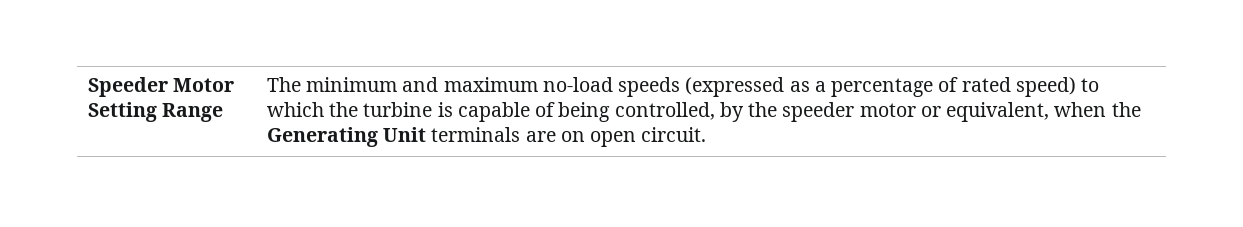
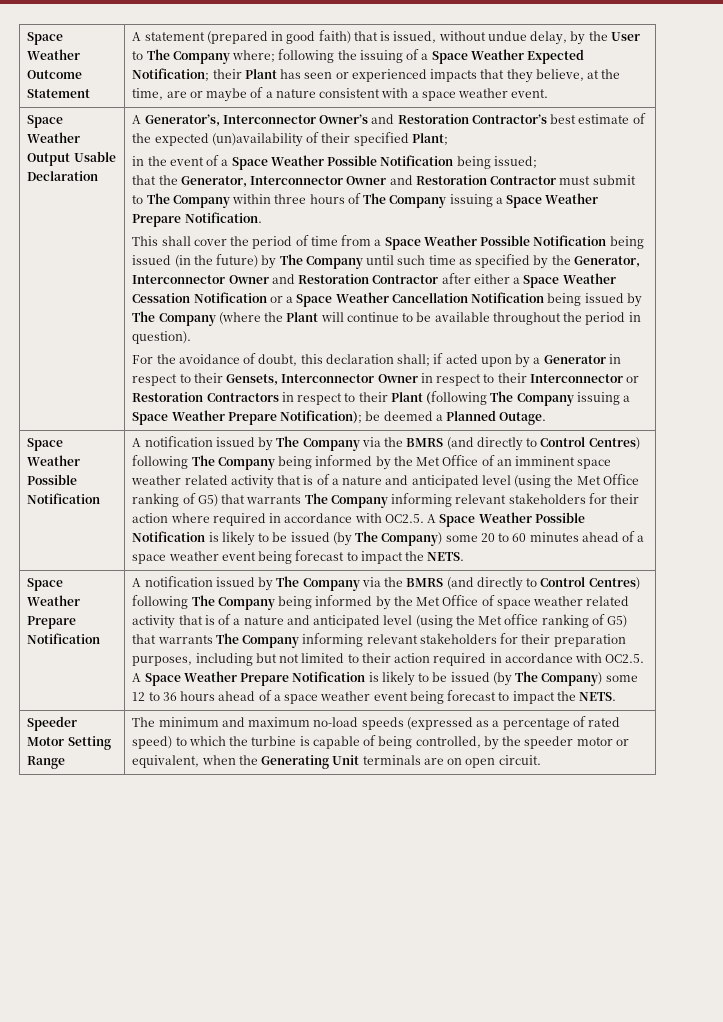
+ Space Weather Outcome Statement | A statement (prepared in good faith) that is issued, without undue delay, by the User to The Company where; following the issuing of a Space Weather Expected Notification; their Plant has seen or experienced impacts that they believe, at the time, are or maybe of a nature consistent with a space weather event.
+ Space Weather Output Usable Declaration | A Generator’s, Interconnector Owner’s and Restoration Contractor’s best estimate of the expected (un)availability of their specified Plant;
+ in the event of a Space Weather Possible Notification being issued;
+ that the Generator, Interconnector Owner and Restoration Contractor must submit to The Company within three hours of The Company issuing a Space Weather Prepare Notification.
+ This shall cover the period of time from a Space Weather Possible Notification being issued (in the future) by The Company until such time as specified by the Generator, Interconnector Owner and Restoration Contractor after either a Space Weather Cessation Notification or a Space Weather Cancellation Notification being issued by The Company (where the Plant will continue to be available throughout the period in question).
+ For the avoidance of doubt, this declaration shall; if acted upon by a Generator in respect to their Gensets, Interconnector Owner in respect to their Interconnector or Restoration Contractors in respect to their Plant (following The Company issuing a Space Weather Prepare Notification); be deemed a Planned Outage.
+ Space Weather Possible Notification | A notification issued by The Company via the BMRS (and directly to Control Centres) following The Company being informed by the Met Office of an imminent space weather related activity that is of a nature and anticipated level (using the Met Office ranking of G5) that warrants The Company informing relevant stakeholders for their action where required in accordance with OC2.5. A Space Weather Possible Notification is likely to be issued (by The Company) some 20 to 60 minutes ahead of a space weather event being forecast to impact the NETS.
+ Space Weather Prepare Notification | A notification issued by The Company via the BMRS (and directly to Control Centres) following The Company being informed by the Met Office of space weather related activity that is of a nature and anticipated level (using the Met office ranking of G5) that warrants The Company informing relevant stakeholders for their preparation purposes, including but not limited to their action required in accordance with OC2.5. A Space Weather Prepare Notification is likely to be issued (by The Company) some 12 to 36 hours ahead of a space weather event being forecast to impact the NETS.

